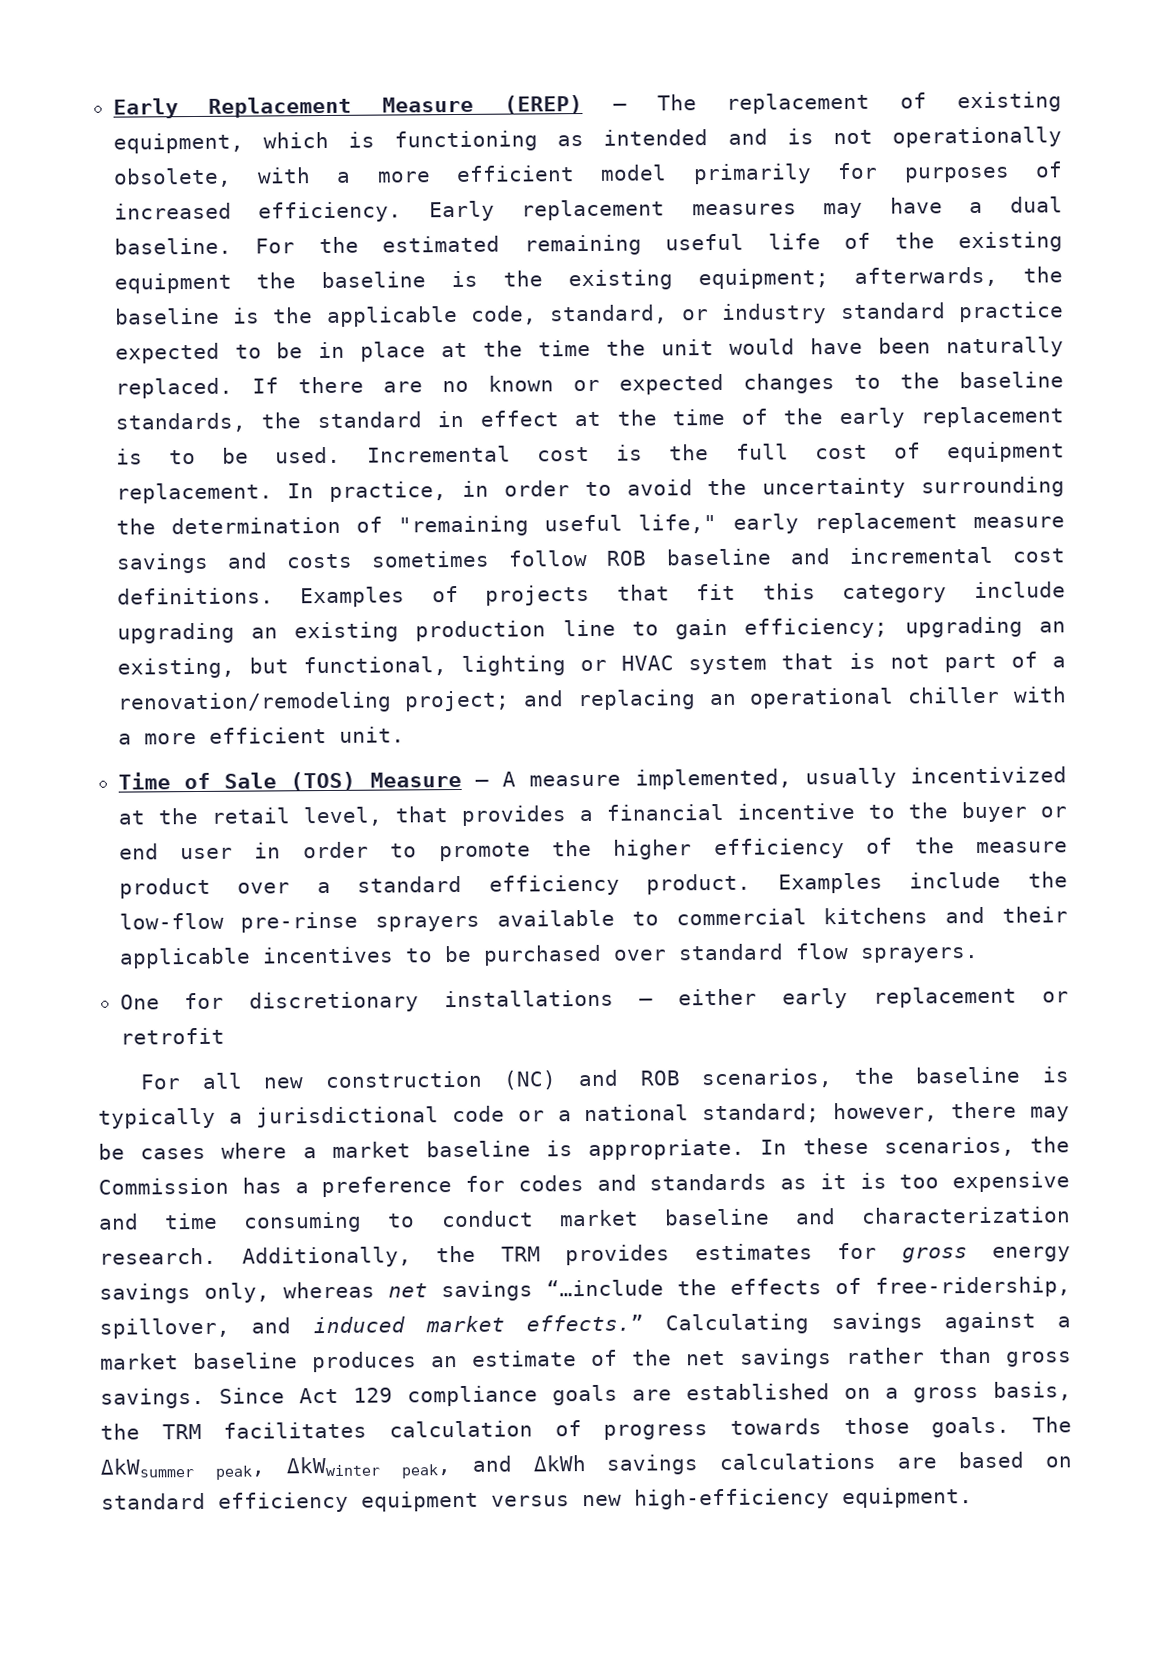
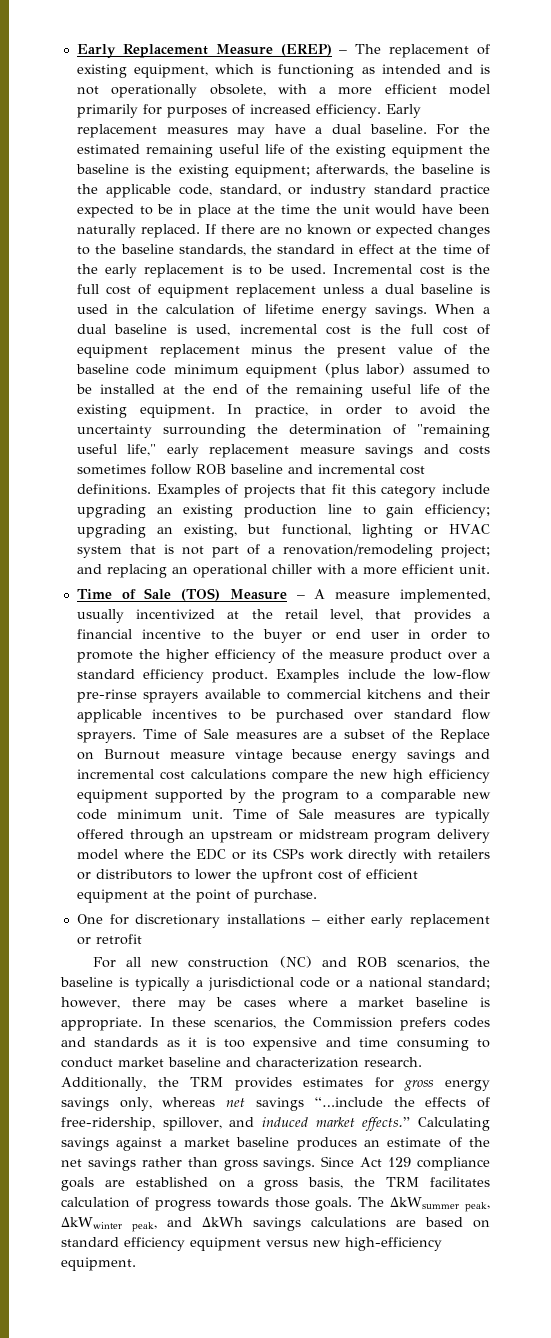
- Incremental cost is the full cost of equipment replacement.
+ Incremental cost is the full cost of equipment replacement unless a dual baseline is used in the calculation of lifetime energy savings. When a dual baseline is used, incremental cost is the full cost of equipment replacement minus the present value of the baseline code minimum equipment (plus labor) assumed to be installed at the end of the remaining useful life of the existing equipment.
+ Time of Sale measures are a subset of the Replace on Burnout measure vintage because energy savings and incremental cost calculations compare the new high efficiency equipment supported by the program to a comparable new code minimum unit. Time of Sale measures are typically offered through an upstream or midstream program delivery model where the EDC or its CSPs work directly with retailers or distributors to lower the upfront cost of efficient equipment at the point of purchase.
- In these scenarios, the Commission has a preference for codes and standards as it is too expensive and time consuming to conduct market baseline and characterization research.
+ In these scenarios, the Commission prefers codes and standards as it is too expensive and time consuming to conduct market baseline and characterization research.

